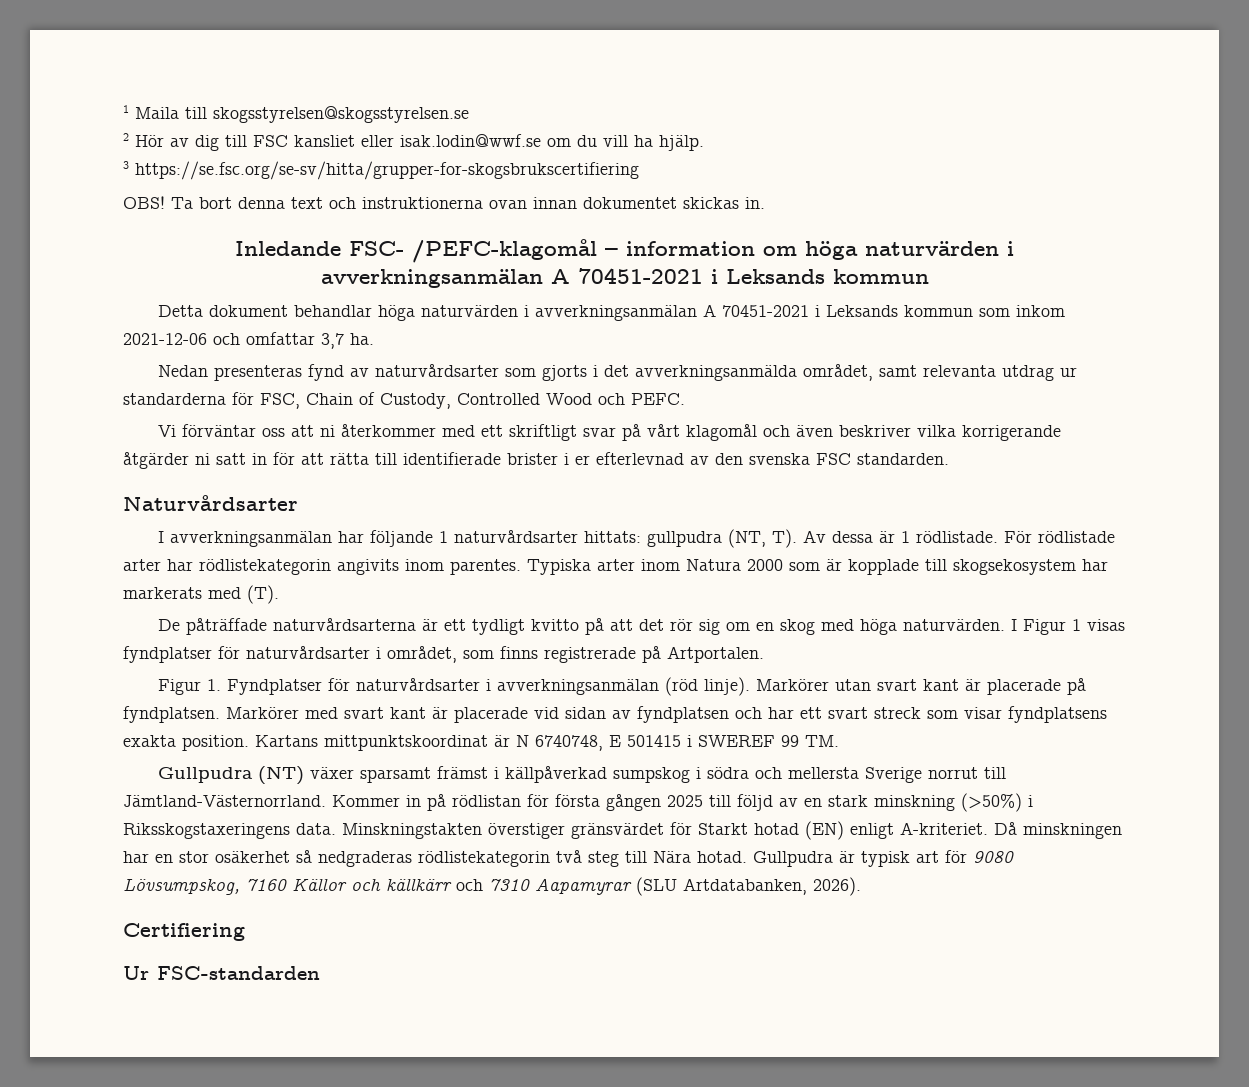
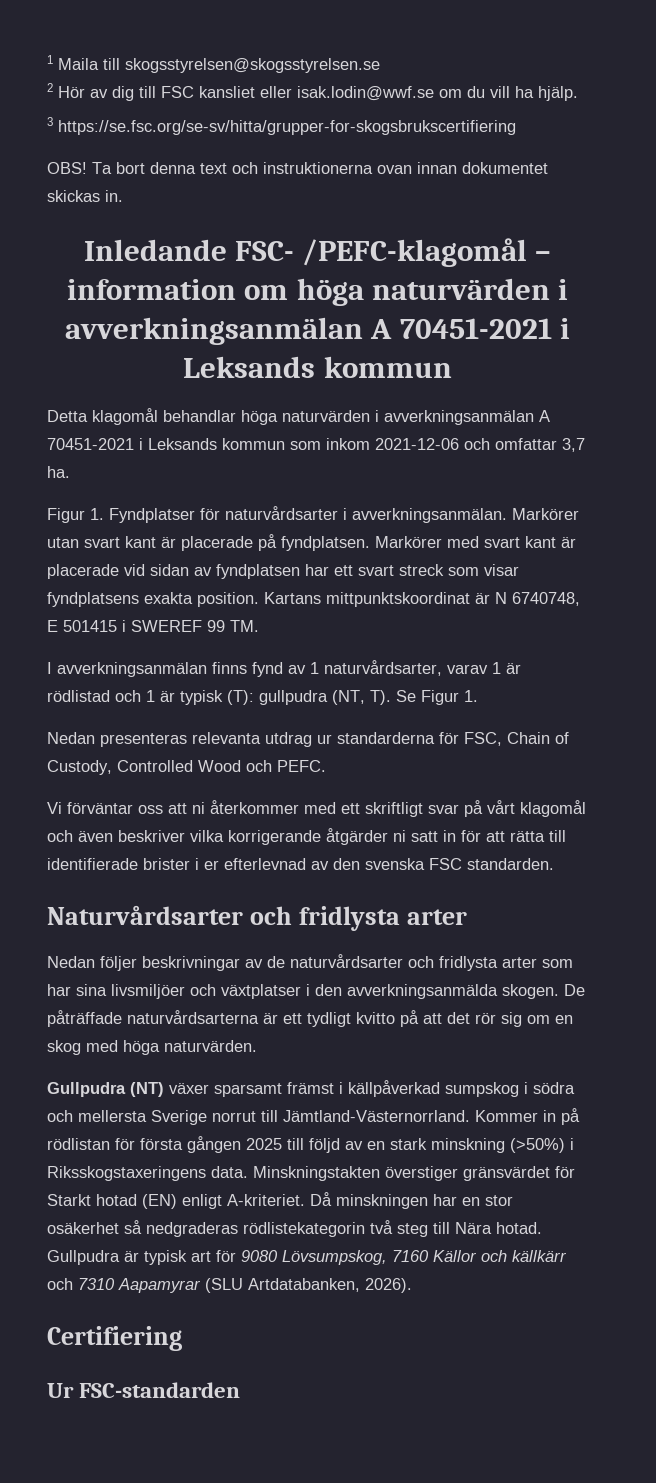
- Detta dokument behandlar höga naturvärden i avverkningsanmälan A 70451-2021 i Leksands kommun som inkom 2021-12-06 och omfattar 3,7 ha.
+ Detta klagomål behandlar höga naturvärden i avverkningsanmälan A 70451-2021 i Leksands kommun som inkom 2021-12-06 och omfattar 3,7 ha.
- Nedan presenteras fynd av naturvårdsarter som gjorts i det avverkningsanmälda området, samt relevanta utdrag ur standarderna för FSC, Chain of Custody, Controlled Wood och PEFC.
+ Figur 1. Fyndplatser för naturvårdsarter i avverkningsanmälan. Markörer utan svart kant är placerade på fyndplatsen. Markörer med svart kant är placerade vid sidan av fyndplatsen har ett svart streck som visar fyndplatsens exakta position. Kartans mittpunktskoordinat är N 6740748, E 501415 i SWEREF 99 TM.
+ I avverkningsanmälan finns fynd av 1 naturvårdsarter, varav 1 är rödlistad och 1 är typisk (T): gullpudra (NT, T). Se Figur 1.
+ Nedan presenteras relevanta utdrag ur standarderna för FSC, Chain of Custody, Controlled Wood och PEFC.
- Naturvårdsarter
- I avverkningsanmälan har följande 1 naturvårdsarter hittats: gullpudra (NT, T). Av dessa är 1 rödlistade. För rödlistade arter har rödlistekategorin angivits inom parentes. Typiska arter inom Natura 2000 som är kopplade till skogsekosystem har markerats med (T).
- De påträffade naturvårdsarterna är ett tydligt kvitto på att det rör sig om en skog med höga naturvärden. I Figur 1 visas fyndplatser för naturvårdsarter i området, som finns registrerade på Artportalen.
- Figur 1. Fyndplatser för naturvårdsarter i avverkningsanmälan (röd linje). Markörer utan svart kant är placerade på fyndplatsen. Markörer med svart kant är placerade vid sidan av fyndplatsen och har ett svart streck som visar fyndplatsens exakta position. Kartans mittpunktskoordinat är N 6740748, E 501415 i SWEREF 99 TM.
+ Naturvårdsarter och fridlysta arter
+ Nedan följer beskrivningar av de naturvårdsarter och fridlysta arter som har sina livsmiljöer och växtplatser i den avverkningsanmälda skogen. De påträffade naturvårdsarterna är ett tydligt kvitto på att det rör sig om en skog med höga naturvärden.

